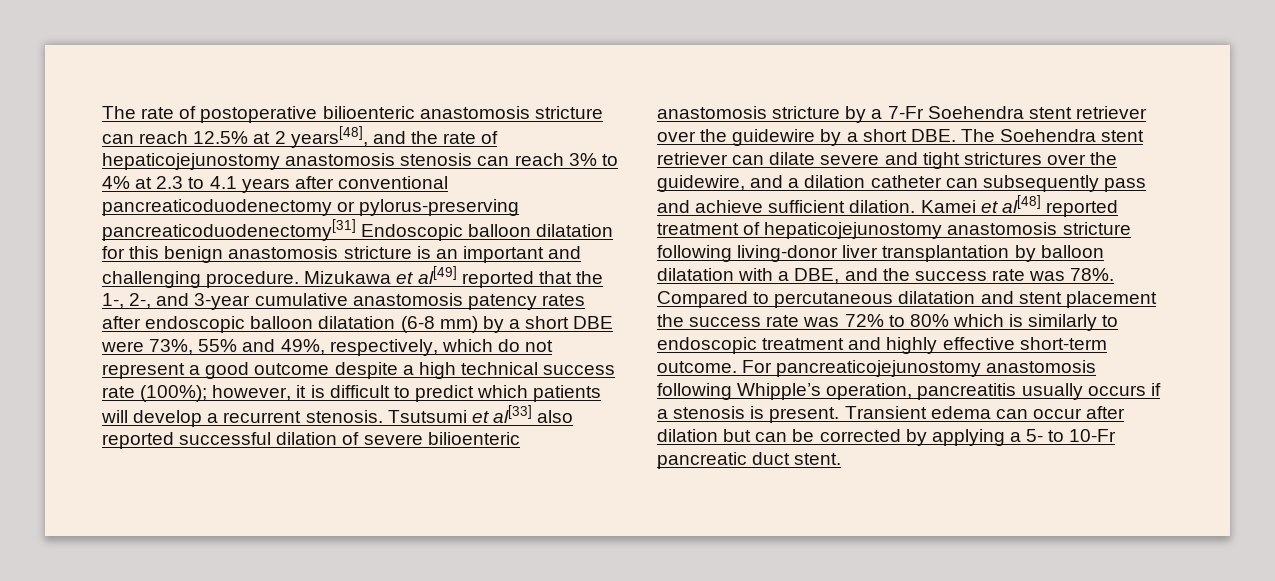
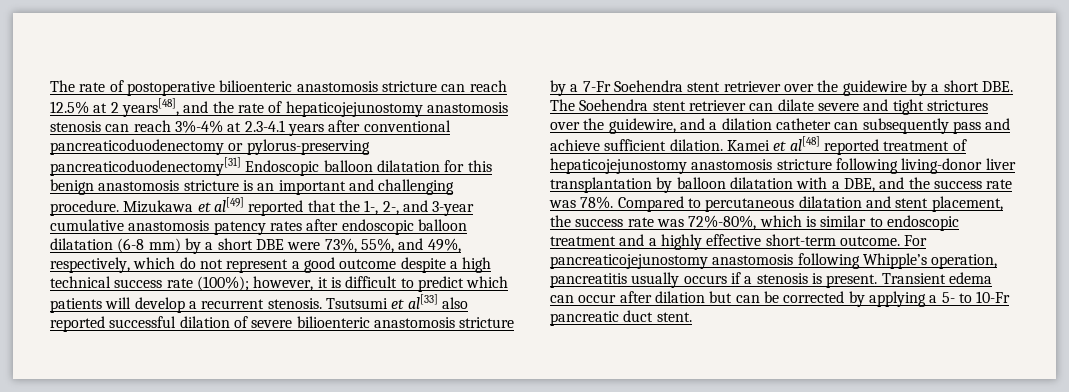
- The rate of postoperative bilioenteric anastomosis stricture can reach 12.5% at 2 years[48], and the rate of hepaticojejunostomy anastomosis stenosis can reach 3% to 4% at 2.3 to 4.1 years after conventional pancreaticoduodenectomy or pylorus-preserving pancreaticoduodenectomy[31] Endoscopic balloon dilatation for this benign anastomosis stricture is an important and challenging procedure.
+ The rate of postoperative bilioenteric anastomosis stricture can reach 12.5% at 2 years[48], and the rate of hepaticojejunostomy anastomosis stenosis can reach 3%-4% at 2.3-4.1 years after conventional pancreaticoduodenectomy or pylorus-preserving pancreaticoduodenectomy[31] Endoscopic balloon dilatation for this benign anastomosis stricture is an important and challenging procedure.
- Mizukawa et al[49] reported that the 1-, 2-, and 3-year cumulative anastomosis patency rates after endoscopic balloon dilatation (6-8 mm) by a short DBE were 73%, 55% and 49%, respectively, which do not represent a good outcome despite a high technical success rate (100%); however, it is difficult to predict which patients will develop a recurrent stenosis.
+ Mizukawa et al[49] reported that the 1-, 2-, and 3-year cumulative anastomosis patency rates after endoscopic balloon dilatation (6-8 mm) by a short DBE were 73%, 55%, and 49%, respectively, which do not represent a good outcome despite a high technical success rate (100%); however, it is difficult to predict which patients will develop a recurrent stenosis.
- Compared to percutaneous dilatation and stent placement the success rate was 72% to 80% which is similarly to endoscopic treatment and highly effective short-term outcome.
+ Compared to percutaneous dilatation and stent placement, the success rate was 72%-80%, which is similar to endoscopic treatment and a highly effective short-term outcome.

